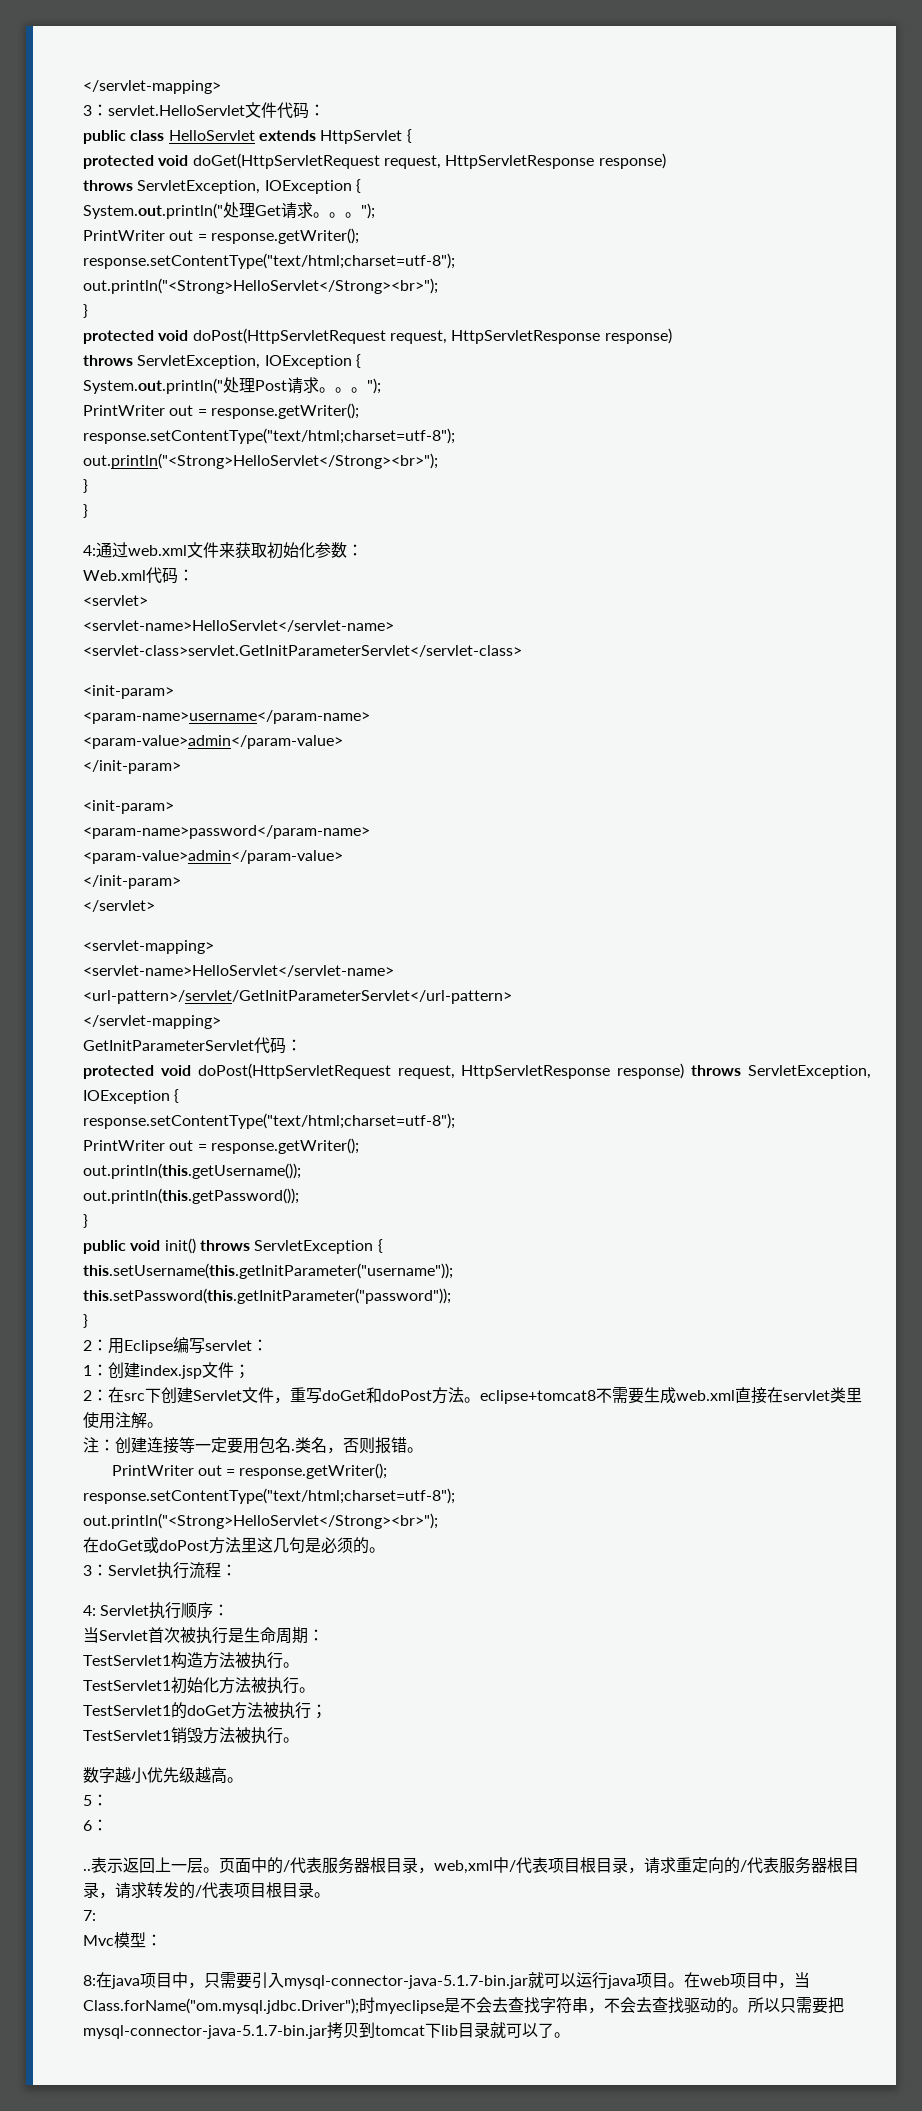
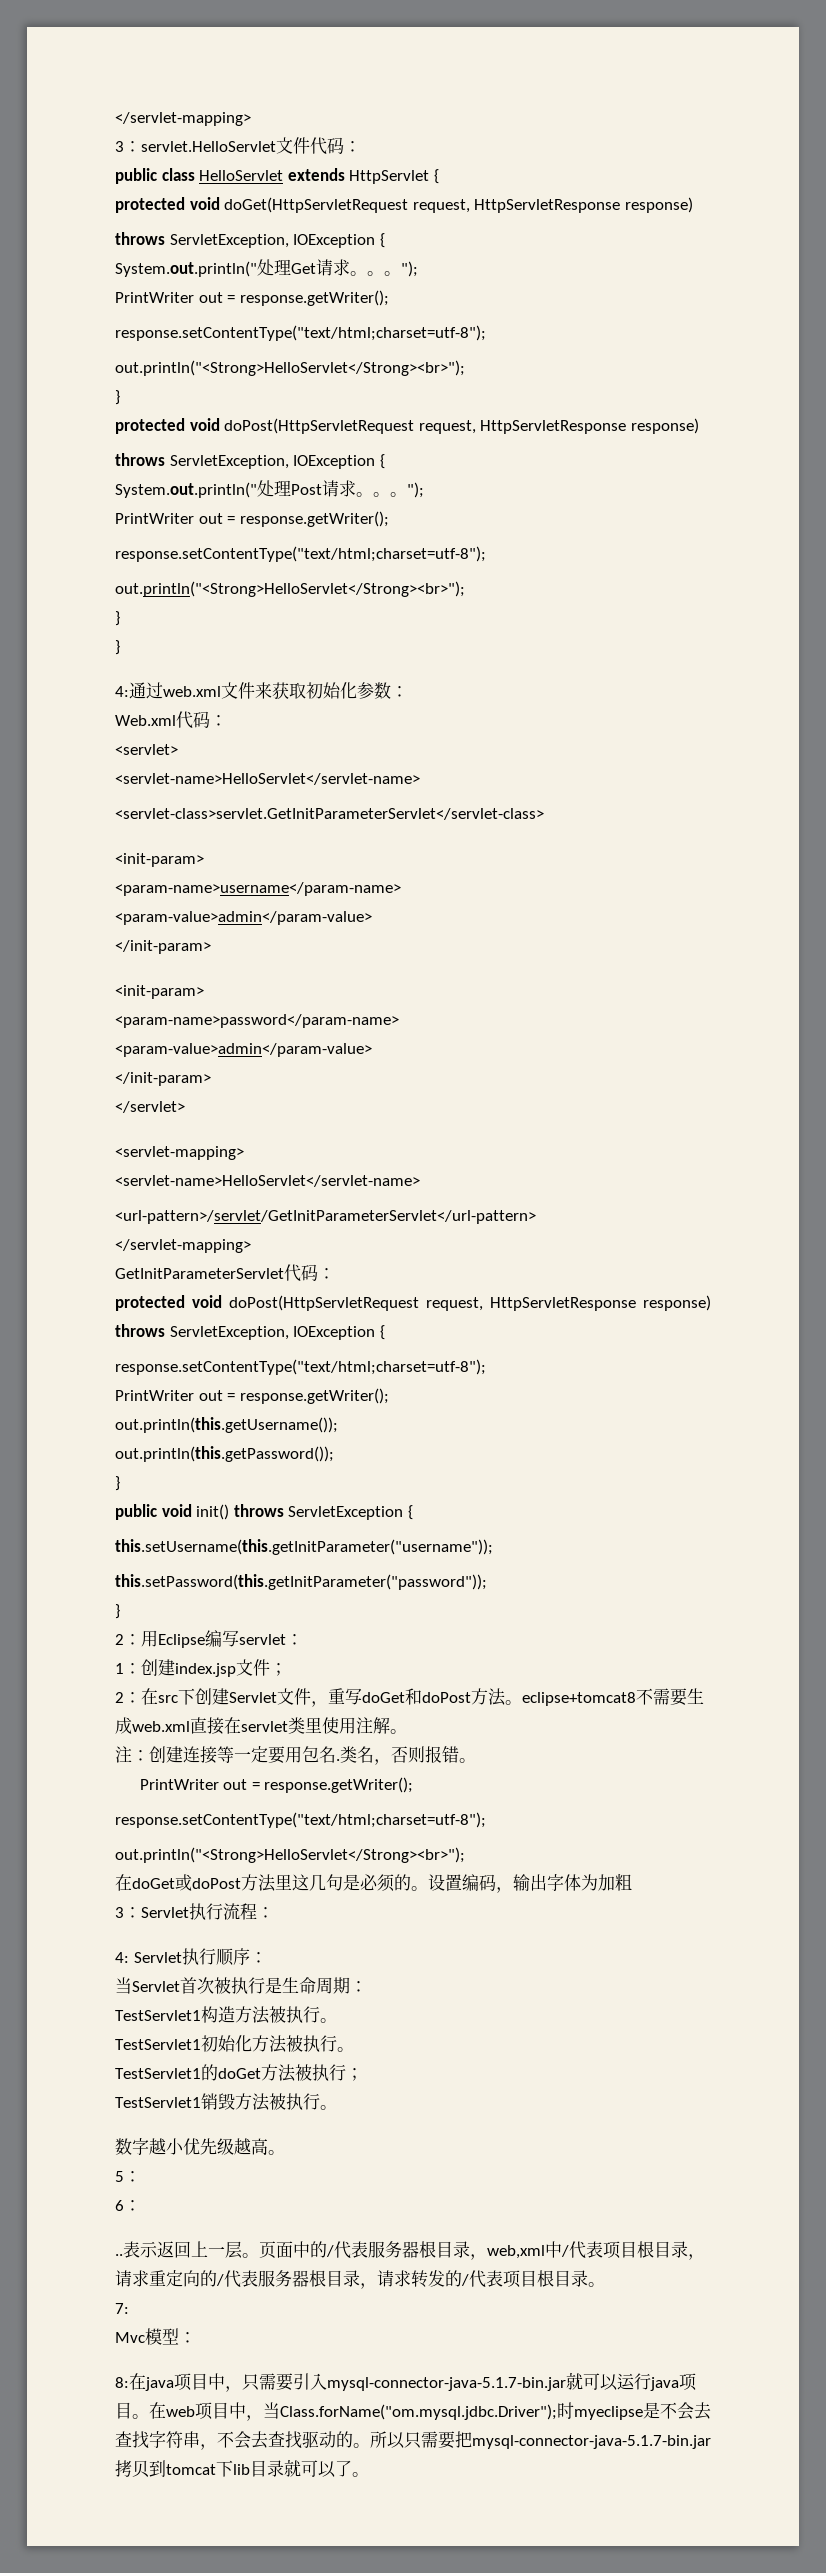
+ 设置编码，输出字体为加粗

